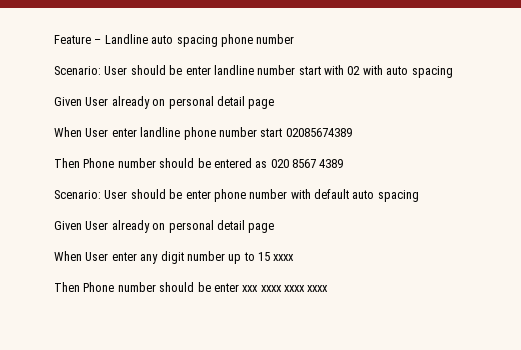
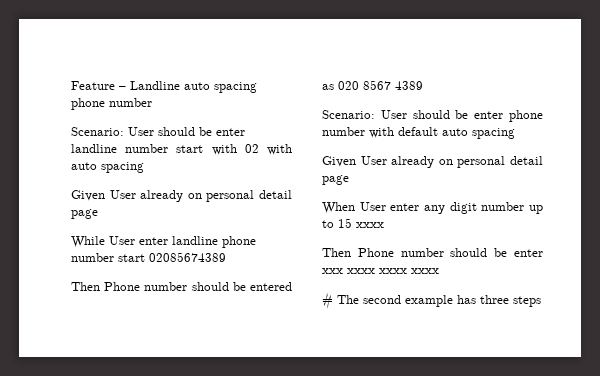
- When User enter landline phone number start 02085674389
+ While User enter landline phone number start 02085674389
+ # The second example has three steps

